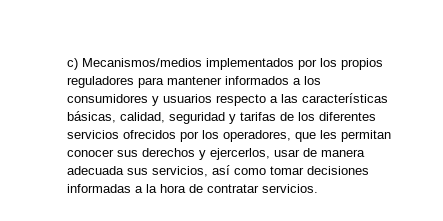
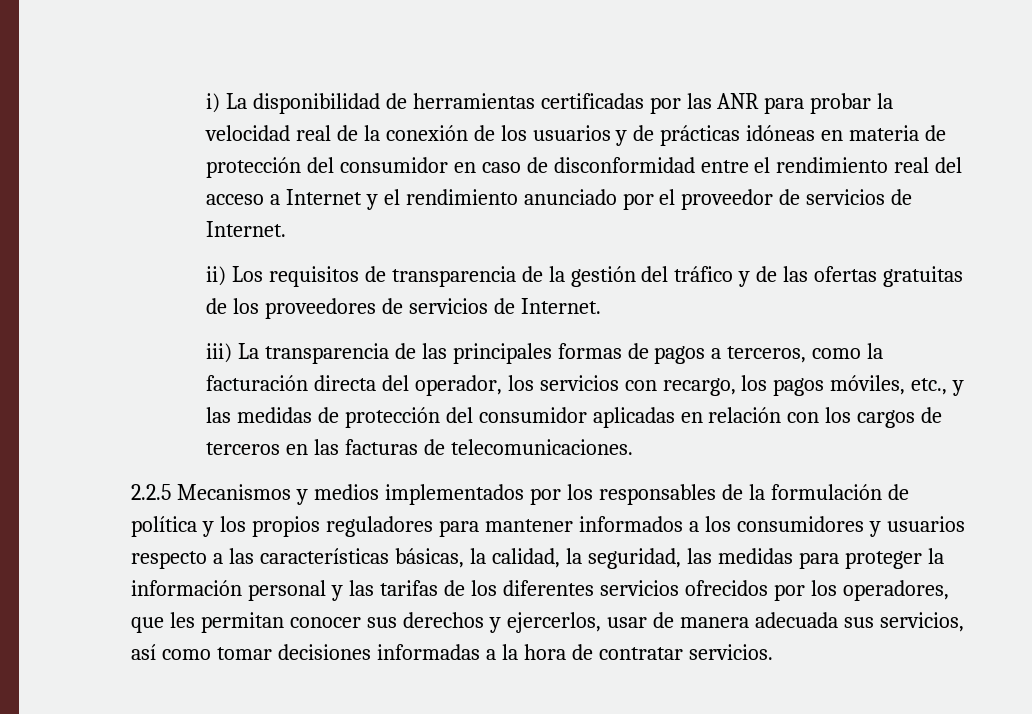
- c) Mecanismos/medios implementados por los propios reguladores para mantener informados a los consumidores y usuarios respecto a las características básicas, calidad, seguridad y tarifas de los diferentes servicios ofrecidos por los operadores, que les permitan conocer sus derechos y ejercerlos, usar de manera adecuada sus servicios, así como tomar decisiones informadas a la hora de contratar servicios.
+ i) La disponibilidad de herramientas certificadas por las ANR para probar la velocidad real de la conexión de los usuarios y de prácticas idóneas en materia de protección del consumidor en caso de disconformidad entre el rendimiento real del acceso a Internet y el rendimiento anunciado por el proveedor de servicios de Internet.
+ ii) Los requisitos de transparencia de la gestión del tráfico y de las ofertas gratuitas de los proveedores de servicios de Internet.
+ iii) La transparencia de las principales formas de pagos a terceros, como la facturación directa del operador, los servicios con recargo, los pagos móviles, etc., y las medidas de protección del consumidor aplicadas en relación con los cargos de terceros en las facturas de telecomunicaciones.
+ 2.2.5 Mecanismos y medios implementados por los responsables de la formulación de política y los propios reguladores para mantener informados a los consumidores y usuarios respecto a las características básicas, la calidad, la seguridad, las medidas para proteger la información personal y las tarifas de los diferentes servicios ofrecidos por los operadores, que les permitan conocer sus derechos y ejercerlos, usar de manera adecuada sus servicios, así como tomar decisiones informadas a la hora de contratar servicios.

